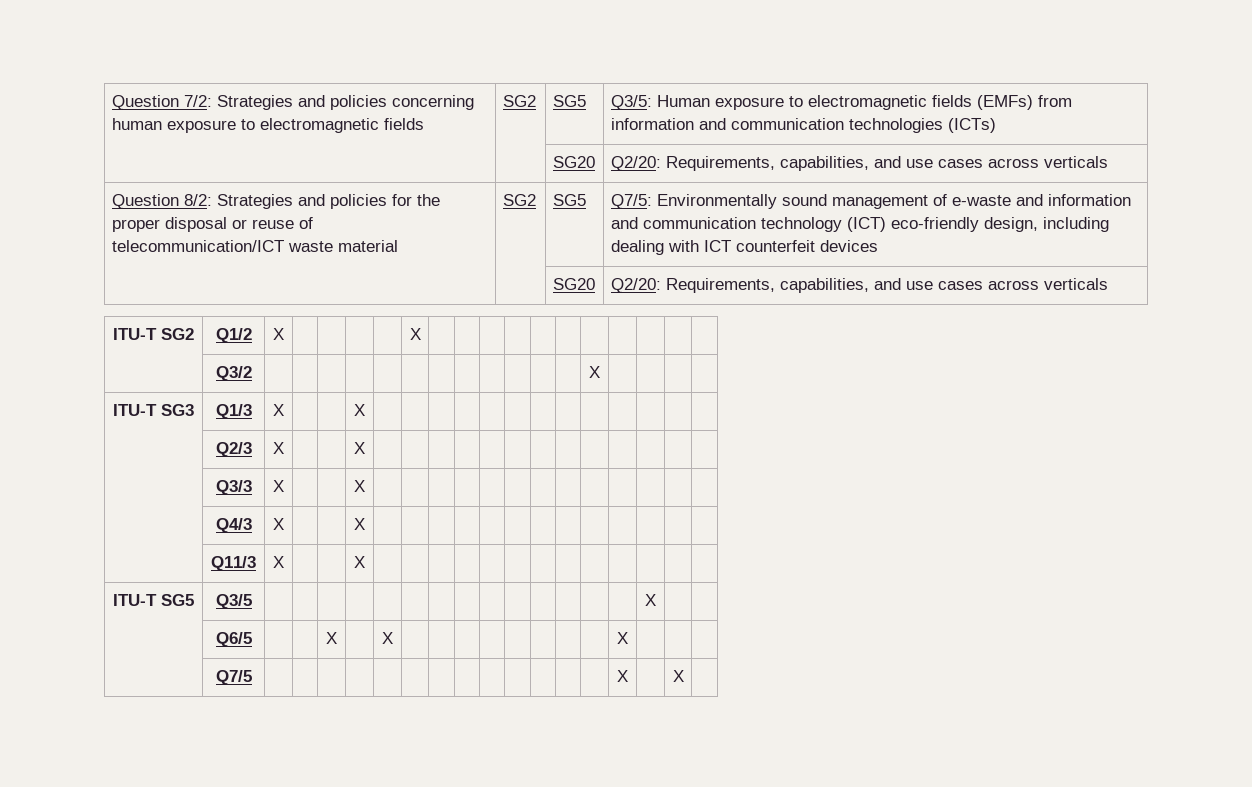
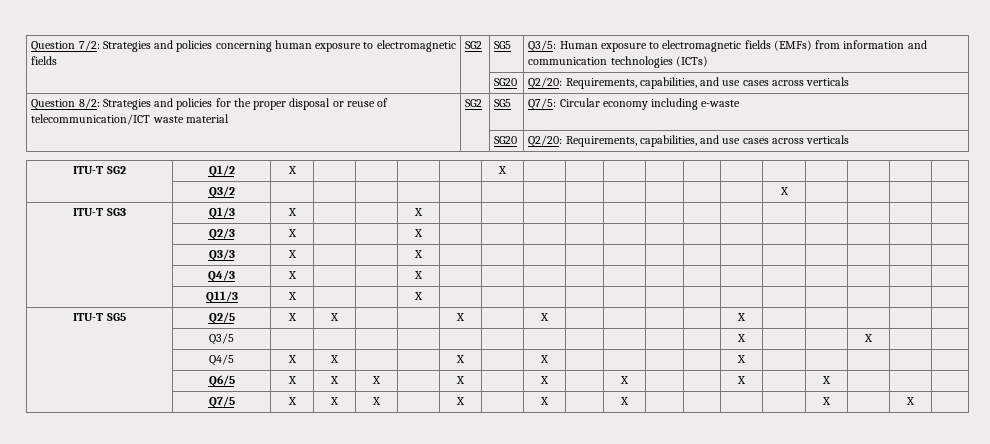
- Question 8/2: Strategies and policies for the proper disposal or reuse of telecommunication/ICT waste material | SG2 | SG5 | Q7/5: Environmentally sound management of e-waste and information and communication technology (ICT) eco-friendly design, including dealing with ICT counterfeit devices
+ Question 8/2: Strategies and policies for the proper disposal or reuse of telecommunication/ICT waste material | SG2 | SG5 | Q7/5: Circular economy including e-waste
- ITU-T SG5 | Q3/5 | | | | | | | | | | | | | | | X | |
- | Q6/5 | | | X | | X | | | | | | | | | X | | |
- | Q7/5 | | | | | | | | | | | | | | X | | X |
+ ITU-T SG5 | Q2/5 | X | X | | | X | | X | | | | | X | | | | |
+ | Q3/5 | | | | | | | | | | | | X | | | X | |
+ | Q4/5 | X | X | | | X | | X | | | | | X | | | | |
+ | Q6/5 | X | X | X | | X | | X | | X | | | X | | X | | |
+ | Q7/5 | X | X | X | | X | | X | | X | | | | | X | | X |

